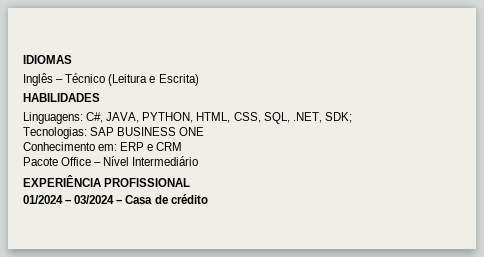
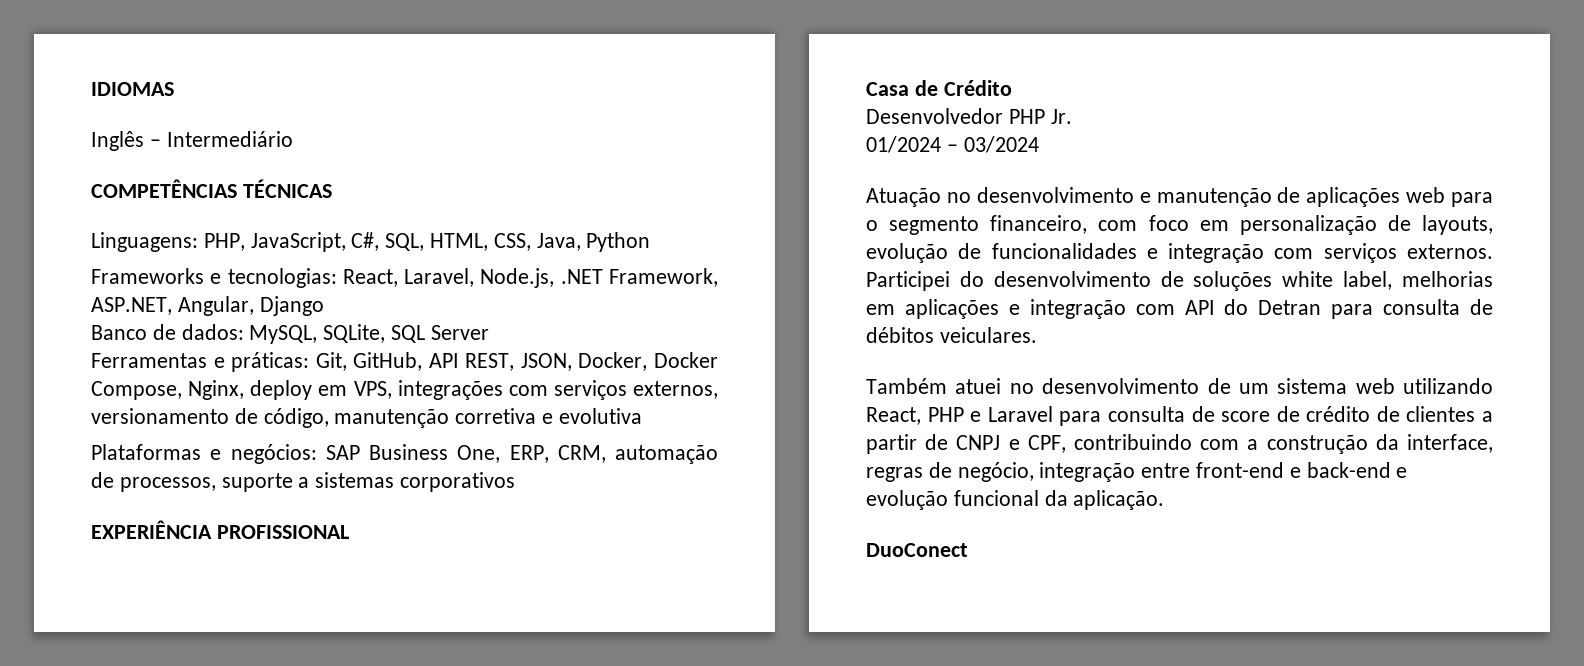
- Inglês – Técnico (Leitura e Escrita)
- HABILIDADES
- Linguagens: C#, JAVA, PYTHON, HTML, CSS, SQL, .NET, SDK;
- Tecnologias: SAP BUSINESS ONE
- Conhecimento em: ERP e CRM
- Pacote Office – Nível Intermediário
+ Inglês – Intermediário
+ COMPETÊNCIAS TÉCNICAS
+ Linguagens: PHP, JavaScript, C#, SQL, HTML, CSS, Java, Python
+ Frameworks e tecnologias: React, Laravel, Node.js, .NET Framework, ASP.NET, Angular, Django
+ Banco de dados: MySQL, SQLite, SQL Server
+ Ferramentas e práticas: Git, GitHub, API REST, JSON, Docker, Docker Compose, Nginx, deploy em VPS, integrações com serviços externos, versionamento de código, manutenção corretiva e evolutiva
+ Plataformas e negócios: SAP Business One, ERP, CRM, automação de processos, suporte a sistemas corporativos
  EXPERIÊNCIA PROFISSIONAL
- 01/2024 – 03/2024 – Casa de crédito
+ Casa de Crédito
+ Desenvolvedor PHP Jr.
+ 01/2024 – 03/2024
+ Atuação no desenvolvimento e manutenção de aplicações web para o segmento financeiro, com foco em personalização de layouts, evolução de funcionalidades e integração com serviços externos. Participei do desenvolvimento de soluções white label, melhorias em aplicações e integração com API do Detran para consulta de débitos veiculares.
+ Também atuei no desenvolvimento de um sistema web utilizando React, PHP e Laravel para consulta de score de crédito de clientes a partir de CNPJ e CPF, contribuindo com a construção da interface, regras de negócio, integração entre front-end e back-end e evolução funcional da aplicação.
+ DuoConect

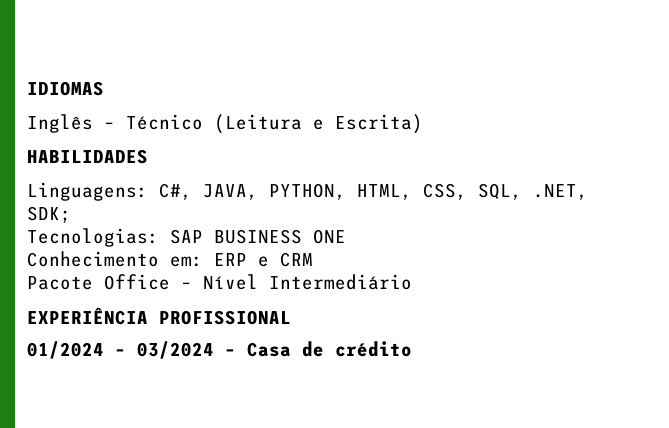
- Inglês – Intermediário
- COMPETÊNCIAS TÉCNICAS
- Linguagens: PHP, JavaScript, C#, SQL, HTML, CSS, Java, Python
- Frameworks e tecnologias: React, Laravel, Node.js, .NET Framework, ASP.NET, Angular, Django
- Banco de dados: MySQL, SQLite, SQL Server
- Ferramentas e práticas: Git, GitHub, API REST, JSON, Docker, Docker Compose, Nginx, deploy em VPS, integrações com serviços externos, versionamento de código, manutenção corretiva e evolutiva
- Plataformas e negócios: SAP Business One, ERP, CRM, automação de processos, suporte a sistemas corporativos
+ Inglês – Técnico (Leitura e Escrita)
+ HABILIDADES
+ Linguagens: C#, JAVA, PYTHON, HTML, CSS, SQL, .NET, SDK;
+ Tecnologias: SAP BUSINESS ONE
+ Conhecimento em: ERP e CRM
+ Pacote Office – Nível Intermediário
  EXPERIÊNCIA PROFISSIONAL
- Casa de Crédito
- Desenvolvedor PHP Jr.
- 01/2024 – 03/2024
- Atuação no desenvolvimento e manutenção de aplicações web para o segmento financeiro, com foco em personalização de layouts, evolução de funcionalidades e integração com serviços externos. Participei do desenvolvimento de soluções white label, melhorias em aplicações e integração com API do Detran para consulta de débitos veiculares.
- Também atuei no desenvolvimento de um sistema web utilizando React, PHP e Laravel para consulta de score de crédito de clientes a partir de CNPJ e CPF, contribuindo com a construção da interface, regras de negócio, integração entre front-end e back-end e evolução funcional da aplicação.
- DuoConect
+ 01/2024 – 03/2024 – Casa de crédito

